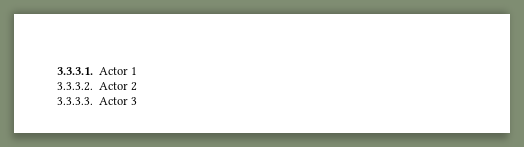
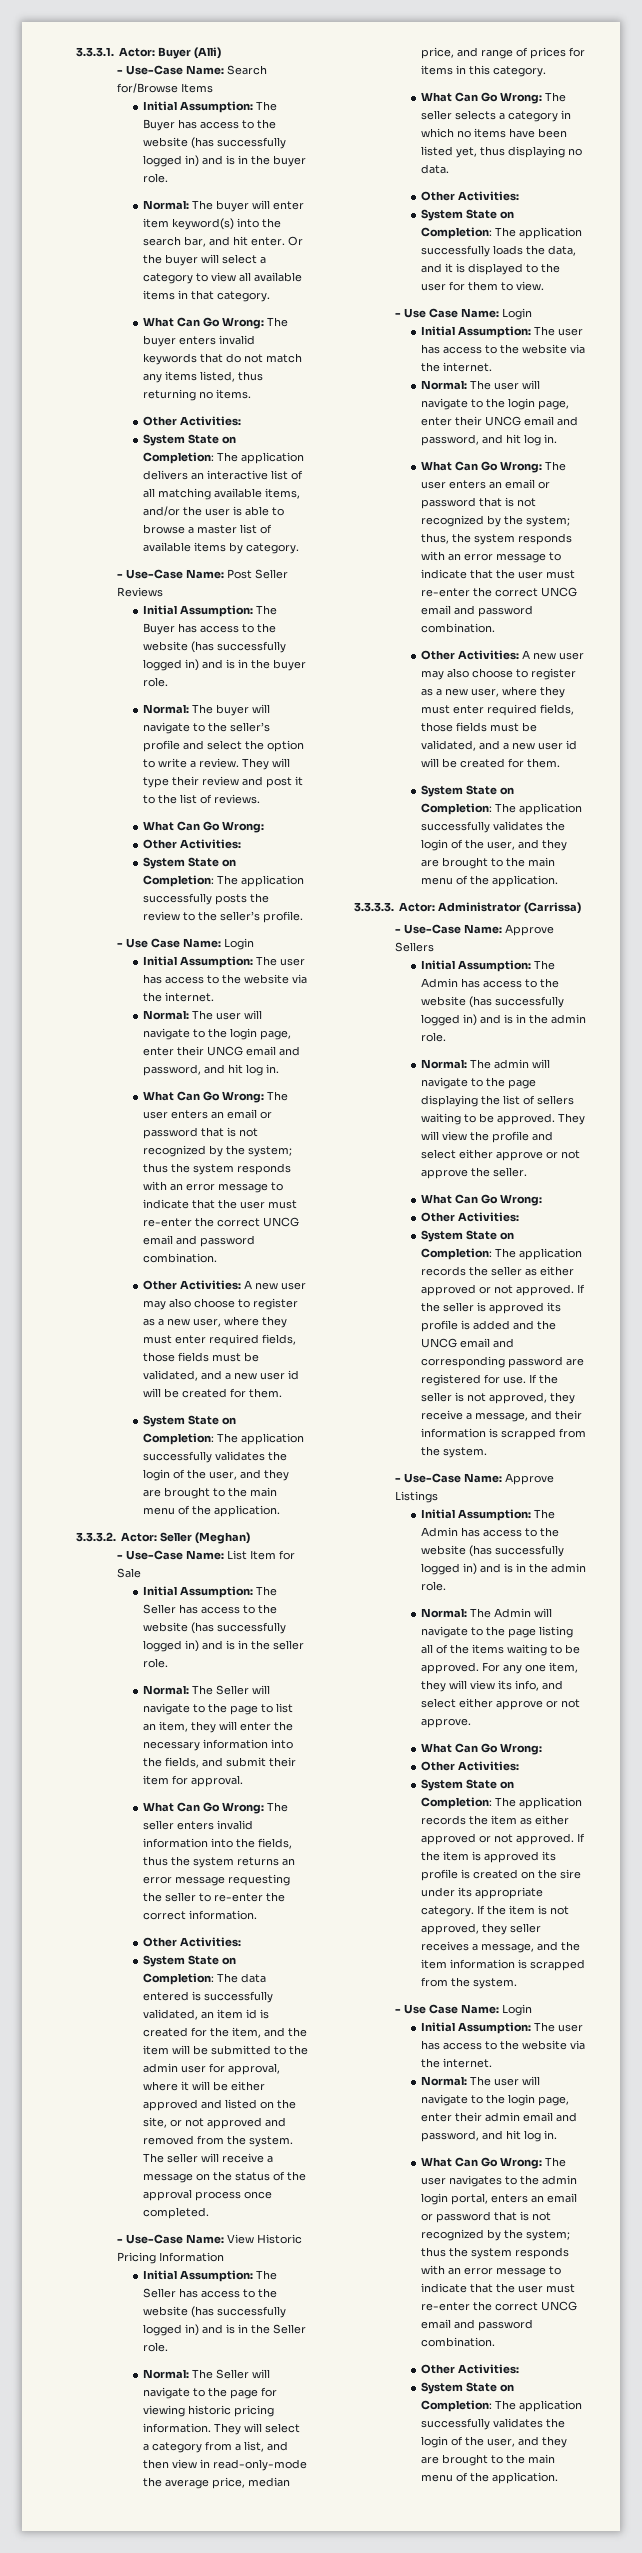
- 3.3.3.1. Actor 1
- 3.3.3.2. Actor 2
- 3.3.3.3. Actor 3
+ 3.3.3.1. Actor: Buyer (Alli)
+ - Use-Case Name: Search for/Browse Items
+ Initial Assumption: The Buyer has access to the website (has successfully logged in) and is in the buyer role.
+ Normal: The buyer will enter item keyword(s) into the search bar, and hit enter. Or the buyer will select a category to view all available items in that category.
+ What Can Go Wrong: The buyer enters invalid keywords that do not match any items listed, thus returning no items.
+ Other Activities:
+ System State on Completion: The application delivers an interactive list of all matching available items, and/or the user is able to browse a master list of available items by category.
+ - Use-Case Name: Post Seller Reviews
+ Initial Assumption: The Buyer has access to the website (has successfully logged in) and is in the buyer role.
+ Normal: The buyer will navigate to the seller’s profile and select the option to write a review. They will type their review and post it to the list of reviews.
+ What Can Go Wrong:
+ Other Activities:
+ System State on Completion: The application successfully posts the review to the seller’s profile.
+ - Use Case Name: Login
+ Initial Assumption: The user has access to the website via the internet.
+ Normal: The user will navigate to the login page, enter their UNCG email and password, and hit log in.
+ What Can Go Wrong: The user enters an email or password that is not recognized by the system; thus the system responds with an error message to indicate that the user must re-enter the correct UNCG email and password combination.
+ Other Activities: A new user may also choose to register as a new user, where they must enter required fields, those fields must be validated, and a new user id will be created for them.
+ System State on Completion: The application successfully validates the login of the user, and they are brought to the main menu of the application.
+ 3.3.3.2. Actor: Seller (Meghan)
+ - Use-Case Name: List Item for Sale
+ Initial Assumption: The Seller has access to the website (has successfully logged in) and is in the seller role.
+ Normal: The Seller will navigate to the page to list an item, they will enter the necessary information into the fields, and submit their item for approval.
+ What Can Go Wrong: The seller enters invalid information into the fields, thus the system returns an error message requesting the seller to re-enter the correct information.
+ Other Activities:
+ System State on Completion: The data entered is successfully validated, an item id is created for the item, and the item will be submitted to the admin user for approval, where it will be either approved and listed on the site, or not approved and removed from the system. The seller will receive a message on the status of the approval process once completed.
+ - Use-Case Name: View Historic Pricing Information
+ Initial Assumption: The Seller has access to the website (has successfully logged in) and is in the Seller role.
+ Normal: The Seller will navigate to the page for viewing historic pricing information. They will select a category from a list, and then view in read-only-mode the average price, median price, and range of prices for items in this category.
+ What Can Go Wrong: The seller selects a category in which no items have been listed yet, thus displaying no data.
+ Other Activities:
+ System State on Completion: The application successfully loads the data, and it is displayed to the user for them to view.
+ - Use Case Name: Login
+ Initial Assumption: The user has access to the website via the internet.
+ Normal: The user will navigate to the login page, enter their UNCG email and password, and hit log in.
+ What Can Go Wrong: The user enters an email or password that is not recognized by the system; thus, the system responds with an error message to indicate that the user must re-enter the correct UNCG email and password combination.
+ Other Activities: A new user may also choose to register as a new user, where they must enter required fields, those fields must be validated, and a new user id will be created for them.
+ System State on Completion: The application successfully validates the login of the user, and they are brought to the main menu of the application.
+ 3.3.3.3. Actor: Administrator (Carrissa)
+ - Use-Case Name: Approve Sellers
+ Initial Assumption: The Admin has access to the website (has successfully logged in) and is in the admin role.
+ Normal: The admin will navigate to the page displaying the list of sellers waiting to be approved. They will view the profile and select either approve or not approve the seller.
+ What Can Go Wrong:
+ Other Activities:
+ System State on Completion: The application records the seller as either approved or not approved. If the seller is approved its profile is added and the UNCG email and corresponding password are registered for use. If the seller is not approved, they receive a message, and their information is scrapped from the system.
+ - Use-Case Name: Approve Listings
+ Initial Assumption: The Admin has access to the website (has successfully logged in) and is in the admin role.
+ Normal: The Admin will navigate to the page listing all of the items waiting to be approved. For any one item, they will view its info, and select either approve or not approve.
+ What Can Go Wrong:
+ Other Activities:
+ System State on Completion: The application records the item as either approved or not approved. If the item is approved its profile is created on the sire under its appropriate category. If the item is not approved, they seller receives a message, and the item information is scrapped from the system.
+ - Use Case Name: Login
+ Initial Assumption: The user has access to the website via the internet.
+ Normal: The user will navigate to the login page, enter their admin email and password, and hit log in.
+ What Can Go Wrong: The user navigates to the admin login portal, enters an email or password that is not recognized by the system; thus the system responds with an error message to indicate that the user must re-enter the correct UNCG email and password combination.
+ Other Activities:
+ System State on Completion: The application successfully validates the login of the user, and they are brought to the main menu of the application.

